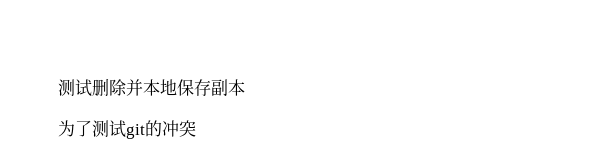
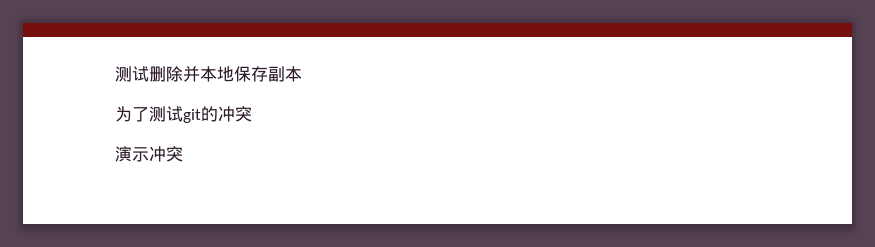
+ 演示冲突

